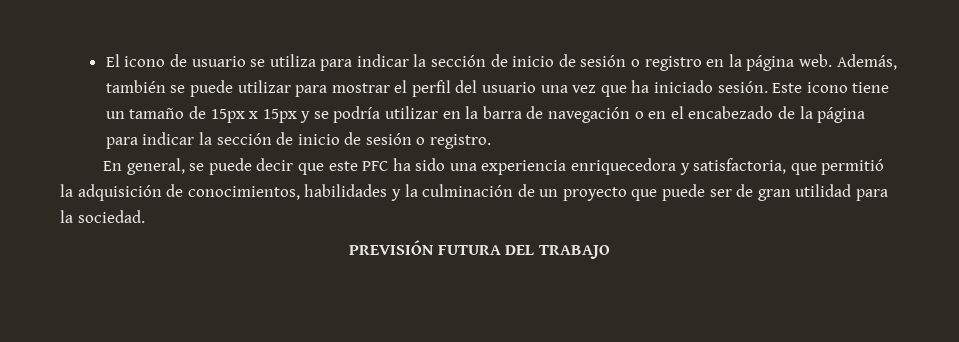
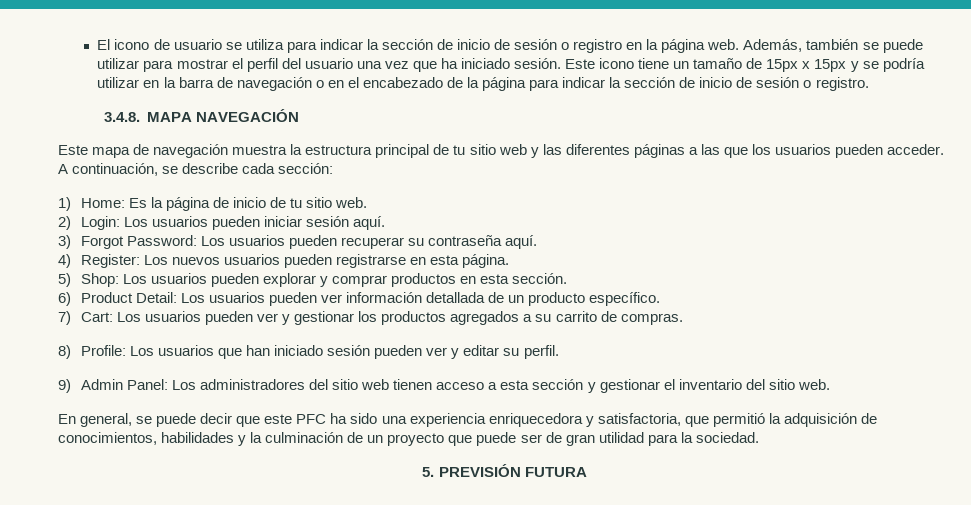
+ 3.4.8. MAPA NAVEGACIÓN
+ Este mapa de navegación muestra la estructura principal de tu sitio web y las diferentes páginas a las que los usuarios pueden acceder. A continuación, se describe cada sección:
+ 1) Home: Es la página de inicio de tu sitio web.
+ 2) Login: Los usuarios pueden iniciar sesión aquí.
+ 3) Forgot Password: Los usuarios pueden recuperar su contraseña aquí.
+ 4) Register: Los nuevos usuarios pueden registrarse en esta página.
+ 5) Shop: Los usuarios pueden explorar y comprar productos en esta sección.
+ 6) Product Detail: Los usuarios pueden ver información detallada de un producto específico.
+ 7) Cart: Los usuarios pueden ver y gestionar los productos agregados a su carrito de compras.
+ 8) Profile: Los usuarios que han iniciado sesión pueden ver y editar su perfil.
+ 9) Admin Panel: Los administradores del sitio web tienen acceso a esta sección y gestionar el inventario del sitio web.
- PREVISIÓN FUTURA DEL TRABAJO
+ 5. PREVISIÓN FUTURA

